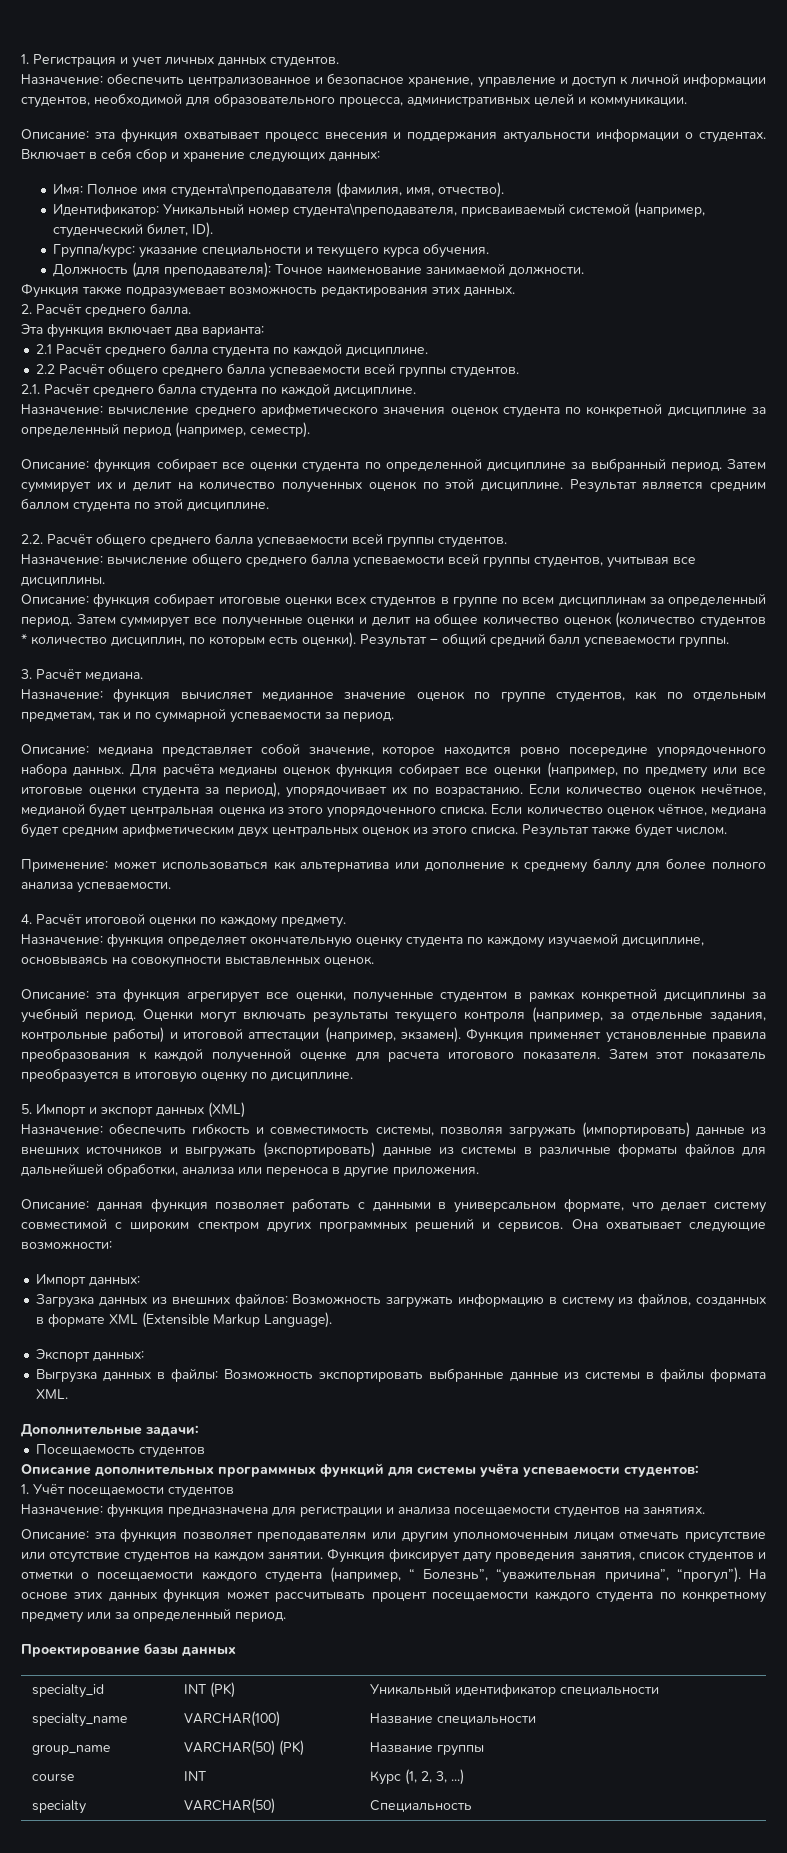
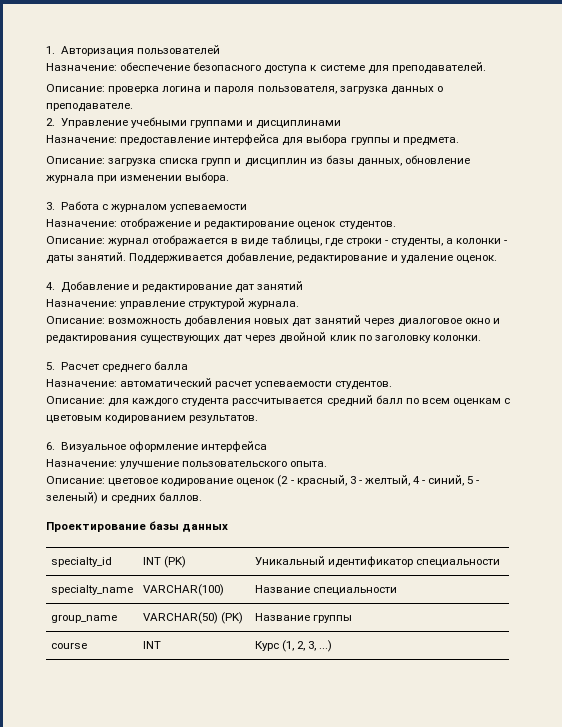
- 1. Регистрация и учет личных данных студентов.
- Назначение: обеспечить централизованное и безопасное хранение, управление и доступ к личной информации студентов, необходимой для образовательного процесса, административных целей и коммуникации.
- Описание: эта функция охватывает процесс внесения и поддержания актуальности информации о студентах. Включает в себя сбор и хранение следующих данных:
- Имя: Полное имя студента\преподавателя (фамилия, имя, отчество).
- Идентификатор: Уникальный номер студента\преподавателя, присваиваемый системой (например, студенческий билет, ID).
- Группа/курс: указание специальности и текущего курса обучения.
- Должность (для преподавателя): Точное наименование занимаемой должности.
- Функция также подразумевает возможность редактирования этих данных.
- 2. Расчёт среднего балла.
- Эта функция включает два варианта:
- 2.1 Расчёт среднего балла студента по каждой дисциплине.
- 2.2 Расчёт общего среднего балла успеваемости всей группы студентов.
- 2.1. Расчёт среднего балла студента по каждой дисциплине.
- Назначение: вычисление среднего арифметического значения оценок студента по конкретной дисциплине за определенный период (например, семестр).
- Описание: функция собирает все оценки студента по определенной дисциплине за выбранный период. Затем суммирует их и делит на количество полученных оценок по этой дисциплине. Результат является средним баллом студента по этой дисциплине.
- 2.2. Расчёт общего среднего балла успеваемости всей группы студентов.
- Назначение: вычисление общего среднего балла успеваемости всей группы студентов, учитывая все дисциплины.
- Описание: функция собирает итоговые оценки всех студентов в группе по всем дисциплинам за определенный период. Затем суммирует все полученные оценки и делит на общее количество оценок (количество студентов * количество дисциплин, по которым есть оценки). Результат – общий средний балл успеваемости группы.
- 3. Расчёт медиана.
- Назначение: функция вычисляет медианное значение оценок по группе студентов, как по отдельным предметам, так и по суммарной успеваемости за период.
- Описание: медиана представляет собой значение, которое находится ровно посередине упорядоченного набора данных. Для расчёта медианы оценок функция собирает все оценки (например, по предмету или все итоговые оценки студента за период), упорядочивает их по возрастанию. Если количество оценок нечётное, медианой будет центральная оценка из этого упорядоченного списка. Если количество оценок чётное, медиана будет средним арифметическим двух центральных оценок из этого списка. Результат также будет числом.
- Применение: может использоваться как альтернатива или дополнение к среднему баллу для более полного анализа успеваемости.
- 4. Расчёт итоговой оценки по каждому предмету.
- Назначение: функция определяет окончательную оценку студента по каждому изучаемой дисциплине, основываясь на совокупности выставленных оценок.
- Описание: эта функция агрегирует все оценки, полученные студентом в рамках конкретной дисциплины за учебный период. Оценки могут включать результаты текущего контроля (например, за отдельные задания, контрольные работы) и итоговой аттестации (например, экзамен). Функция применяет установленные правила преобразования к каждой полученной оценке для расчета итогового показателя. Затем этот показатель преобразуется в итоговую оценку по дисциплине.
- 5. Импорт и экспорт данных (XML)
- Назначение: обеспечить гибкость и совместимость системы, позволяя загружать (импортировать) данные из внешних источников и выгружать (экспортировать) данные из системы в различные форматы файлов для дальнейшей обработки, анализа или переноса в другие приложения.
- Описание: данная функция позволяет работать с данными в универсальном формате, что делает систему совместимой с широким спектром других программных решений и сервисов. Она охватывает следующие возможности:
- Импорт данных:
- Загрузка данных из внешних файлов: Возможность загружать информацию в систему из файлов, созданных в формате XML (Extensible Markup Language).
- Экспорт данных:
- Выгрузка данных в файлы: Возможность экспортировать выбранные данные из системы в файлы формата XML.
- Дополнительные задачи:
- Посещаемость студентов
- Описание дополнительных программных функций для системы учёта успеваемости студентов:
- 1. Учёт посещаемости студентов
- Назначение: функция предназначена для регистрации и анализа посещаемости студентов на занятиях.
- Описание: эта функция позволяет преподавателям или другим уполномоченным лицам отмечать присутствие или отсутствие студентов на каждом занятии. Функция фиксирует дату проведения занятия, список студентов и отметки о посещаемости каждого студента (например, “ Болезнь”, “уважительная причина”, “прогул”). На основе этих данных функция может рассчитывать процент посещаемости каждого студента по конкретному предмету или за определенный период.
+ 1. Авторизация пользователей
+ Назначение: обеспечение безопасного доступа к системе для преподавателей.
+ Описание: проверка логина и пароля пользователя, загрузка данных о преподавателе.
+ 2. Управление учебными группами и дисциплинами
+ Назначение: предоставление интерфейса для выбора группы и предмета.
+ Описание: загрузка списка групп и дисциплин из базы данных, обновление журнала при изменении выбора.
+ 3. Работа с журналом успеваемости
+ Назначение: отображение и редактирование оценок студентов.
+ Описание: журнал отображается в виде таблицы, где строки - студенты, а колонки - даты занятий. Поддерживается добавление, редактирование и удаление оценок.
+ 4. Добавление и редактирование дат занятий
+ Назначение: управление структурой журнала.
+ Описание: возможность добавления новых дат занятий через диалоговое окно и редактирования существующих дат через двойной клик по заголовку колонки.
+ 5. Расчет среднего балла
+ Назначение: автоматический расчет успеваемости студентов.
+ Описание: для каждого студента рассчитывается средний балл по всем оценкам с цветовым кодированием результатов.
+ 6. Визуальное оформление интерфейса
+ Назначение: улучшение пользовательского опыта.
+ Описание: цветовое кодирование оценок (2 - красный, 3 - желтый, 4 - синий, 5 - зеленый) и средних баллов.
- specialty | VARCHAR(50) | Специальность

